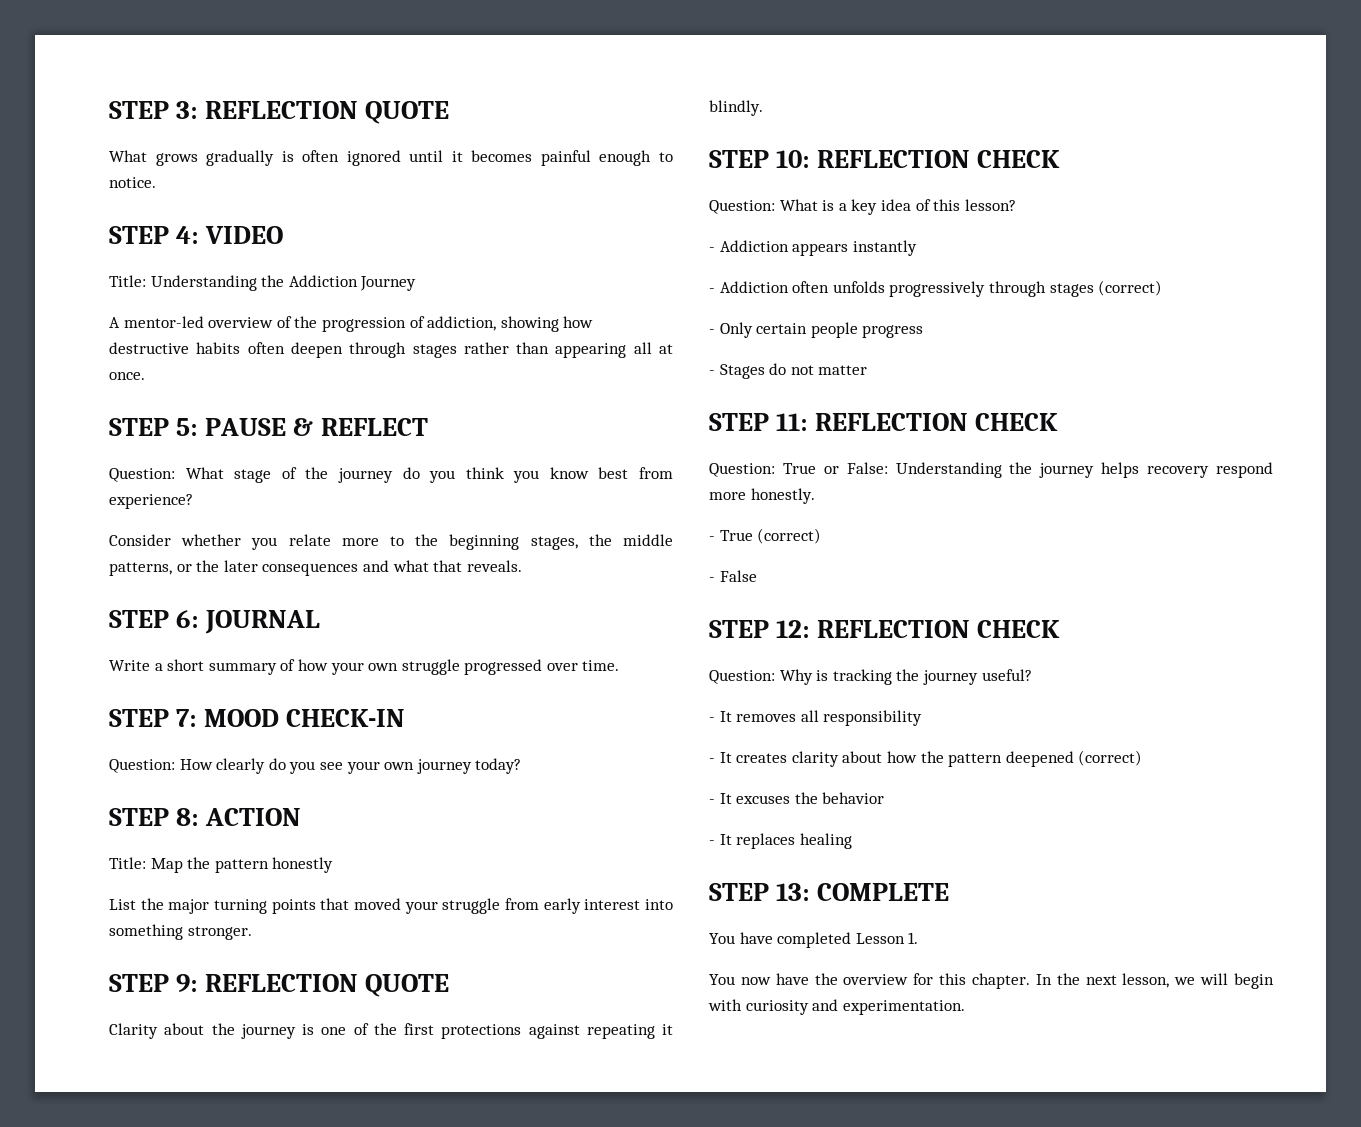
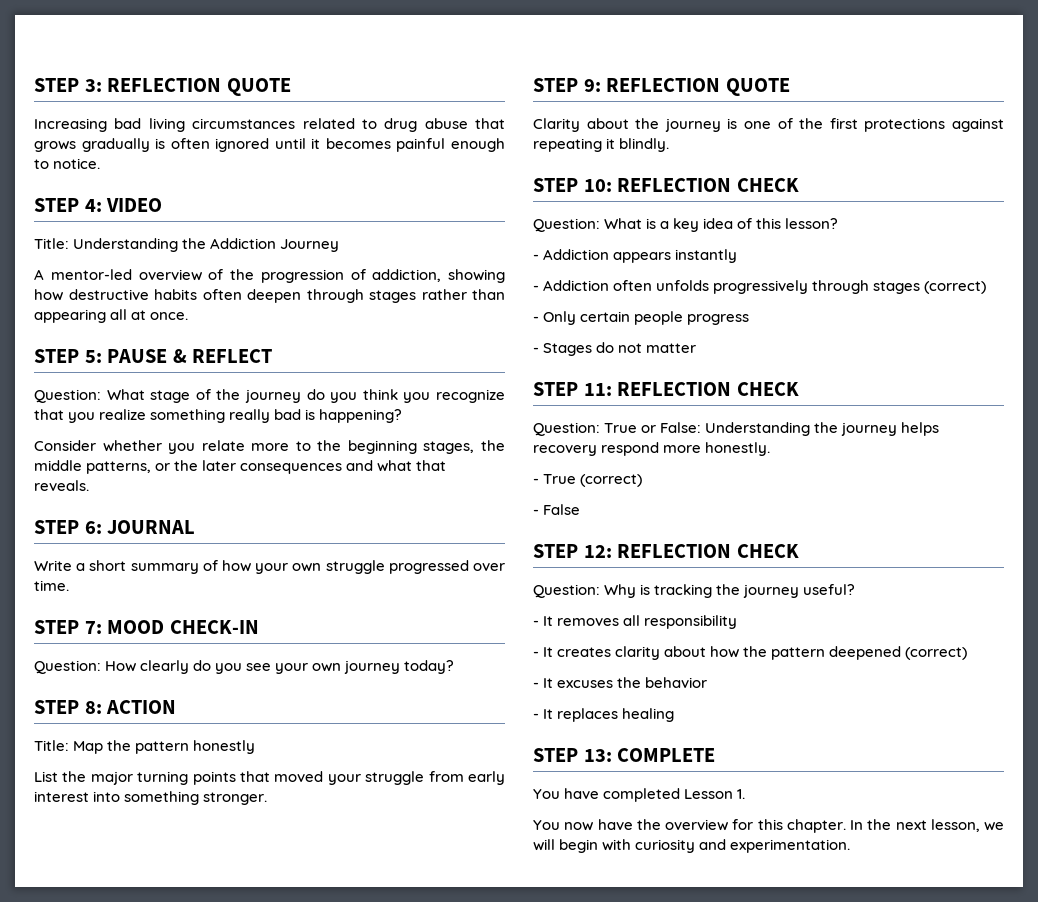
- What grows gradually is often ignored until it becomes painful enough to notice.
+ Increasing bad living circumstances related to drug abuse that grows gradually is often ignored until it becomes painful enough to notice.
- Question: What stage of the journey do you think you know best from experience?
+ Question: What stage of the journey do you think you recognize that you realize something really bad is happening?

